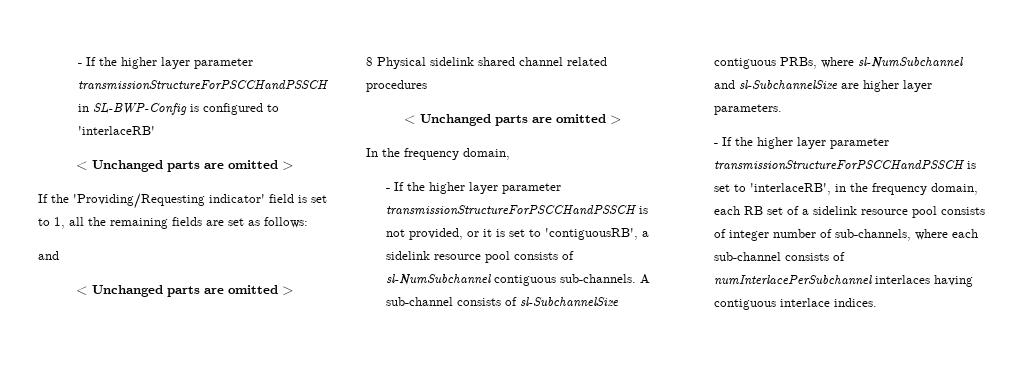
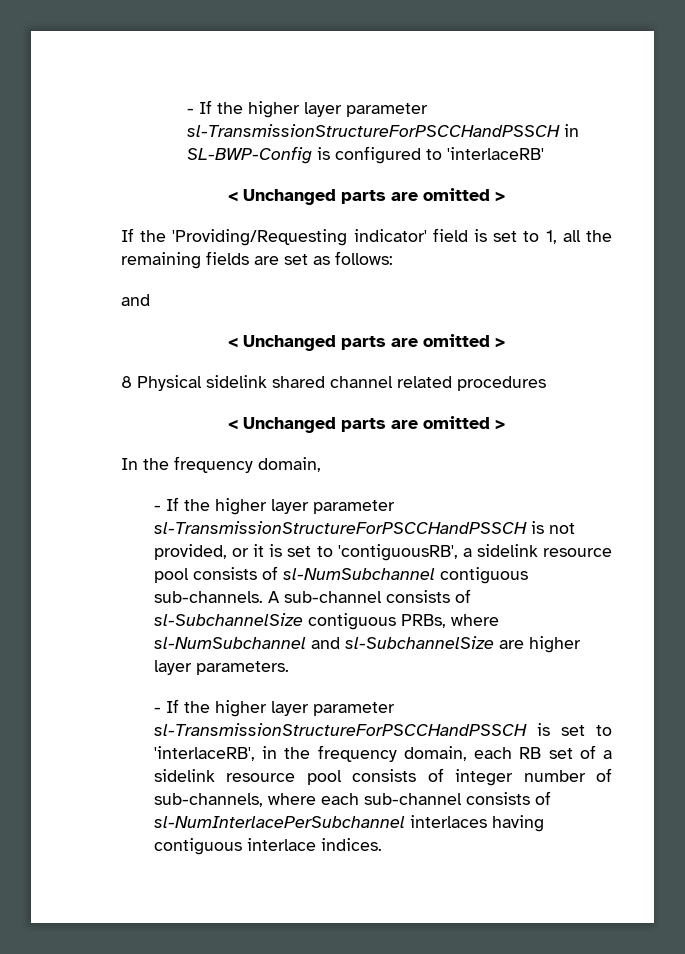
- - If the higher layer parameter transmissionStructureForPSCCHandPSSCH in SL-BWP-Config is configured to 'interlaceRB'
+ - If the higher layer parameter sl-TransmissionStructureForPSCCHandPSSCH in SL-BWP-Config is configured to 'interlaceRB'
- - If the higher layer parameter transmissionStructureForPSCCHandPSSCH is not provided, or it is set to 'contiguousRB', a sidelink resource pool consists of sl-NumSubchannel contiguous sub-channels.
+ - If the higher layer parameter sl-TransmissionStructureForPSCCHandPSSCH is not provided, or it is set to 'contiguousRB', a sidelink resource pool consists of sl-NumSubchannel contiguous sub-channels.
- - If the higher layer parameter transmissionStructureForPSCCHandPSSCH is set to 'interlaceRB', in the frequency domain, each RB set of a sidelink resource pool consists of integer number of sub-channels, where each sub-channel consists of numInterlacePerSubchannel interlaces having contiguous interlace indices.
+ - If the higher layer parameter sl-TransmissionStructureForPSCCHandPSSCH is set to 'interlaceRB', in the frequency domain, each RB set of a sidelink resource pool consists of integer number of sub-channels, where each sub-channel consists of sl-NumInterlacePerSubchannel interlaces having contiguous interlace indices.

